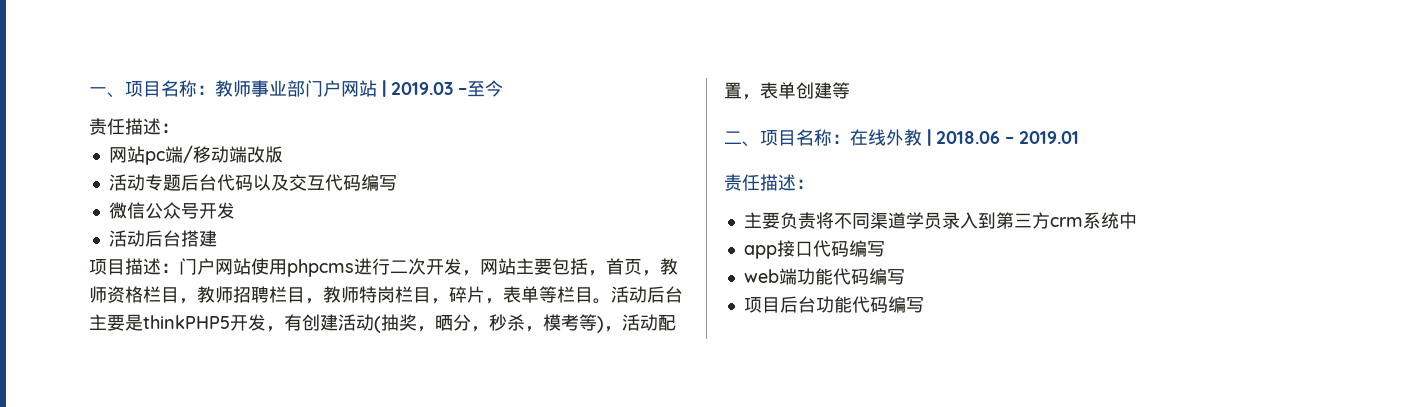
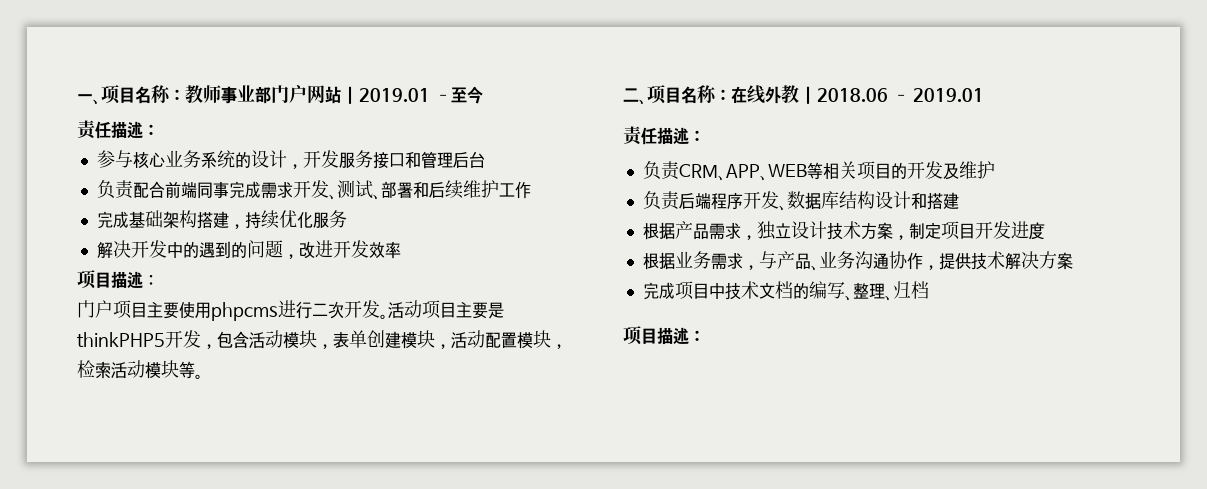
- 一、项目名称：教师事业部门户网站 | 2019.03 –至今
+ 一、项目名称：教师事业部门户网站 | 2019.01 –至今
- 网站pc端/移动端改版
- 活动专题后台代码以及交互代码编写
- 微信公众号开发
- 活动后台搭建
- 项目描述：门户网站使用phpcms进行二次开发，网站主要包括，首页，教师资格栏目，教师招聘栏目，教师特岗栏目，碎片，表单等栏目。活动后台主要是thinkPHP5开发，有创建活动(抽奖，晒分，秒杀，模考等)，活动配置，表单创建等
+ 参与核心业务系统的设计，开发服务接口和管理后台
+ 负责配合前端同事完成需求开发、测试、部署和后续维护工作
+ 完成基础架构搭建，持续优化服务
+ 解决开发中的遇到的问题，改进开发效率
+ 项目描述：
+ 门户项目主要使用phpcms进行二次开发。活动项目主要是thinkPHP5开发，包含活动模块，表单创建模块，活动配置模块，检索活动模块等。
- 主要负责将不同渠道学员录入到第三方crm系统中
- app接口代码编写
- web端功能代码编写
- 项目后台功能代码编写
+ 负责CRM、APP、WEB等相关项目的开发及维护
+ 负责后端程序开发、数据库结构设计和搭建
+ 根据产品需求，独立设计技术方案，制定项目开发进度
+ 根据业务需求，与产品、业务沟通协作，提供技术解决⽅案
+ 完成项目中技术文档的编写、整理、归档
+ 项目描述：

